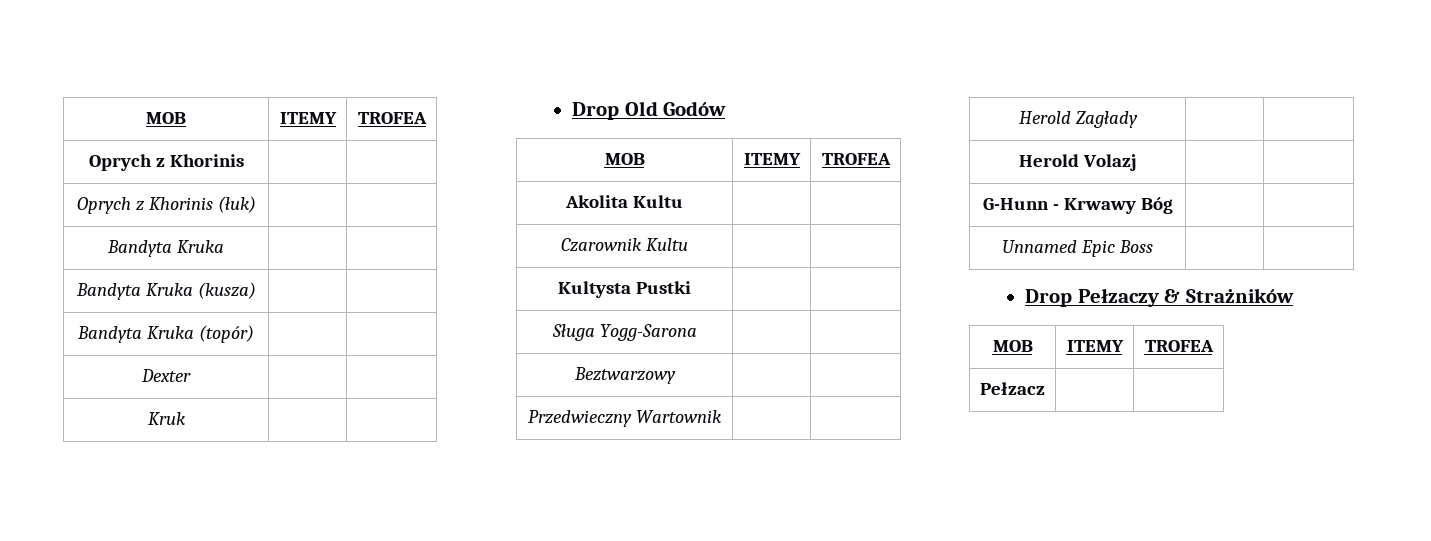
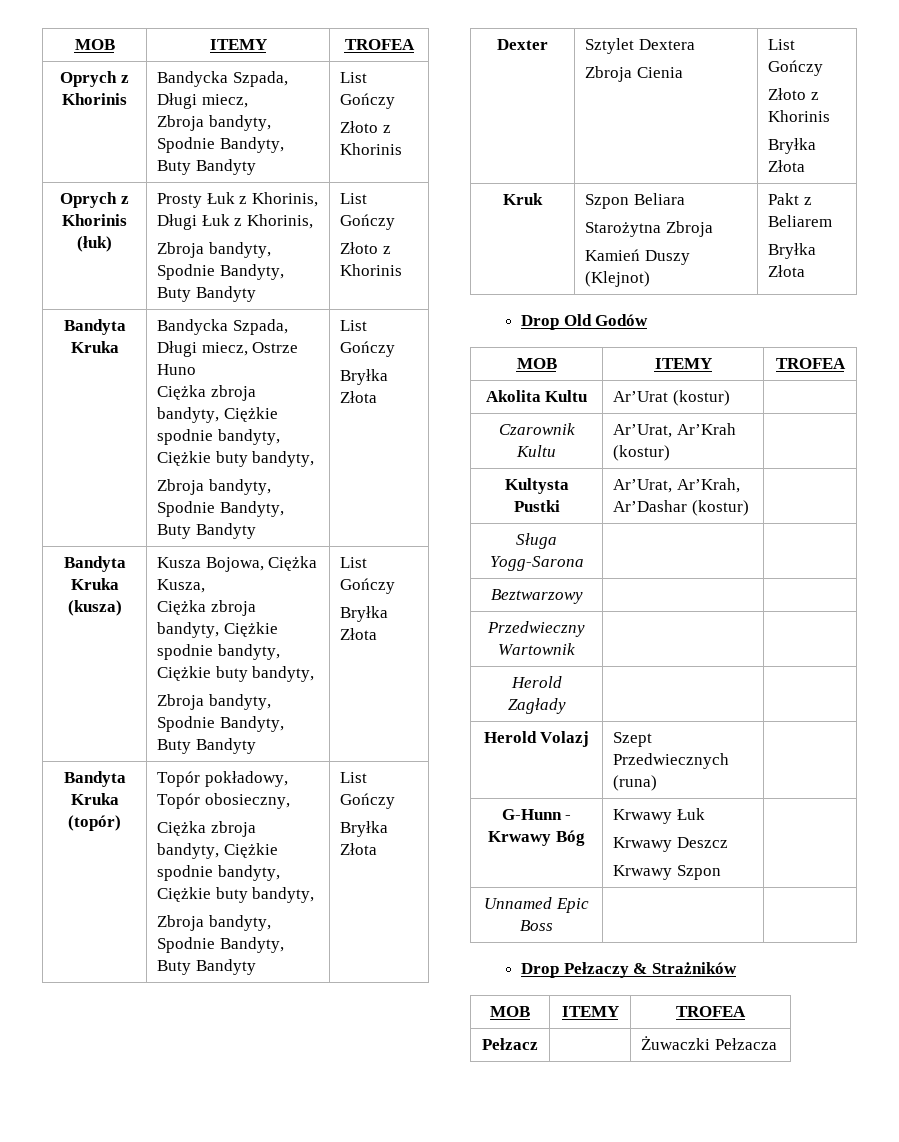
- Oprych z Khorinis | |
- Oprych z Khorinis (łuk) | |
- Bandyta Kruka | |
- Bandyta Kruka (kusza) | |
- Bandyta Kruka (topór) | |
- Dexter | |
- Kruk | |
+ Oprych z Khorinis | Bandycka Szpada, Długi miecz,
+ Zbroja bandyty, Spodnie Bandyty, Buty Bandyty | List Gończy
+ Złoto z Khorinis
+ Oprych z Khorinis (łuk) | Prosty Łuk z Khorinis, Długi Łuk z Khorinis,
+ Zbroja bandyty, Spodnie Bandyty, Buty Bandyty | List Gończy
+ Złoto z Khorinis
+ Bandyta Kruka | Bandycka Szpada, Długi miecz, Ostrze Huno
+ Ciężka zbroja bandyty, Ciężkie spodnie bandyty, Ciężkie buty bandyty,
+ Zbroja bandyty, Spodnie Bandyty, Buty Bandyty | List Gończy
+ Bryłka Złota
+ Bandyta Kruka (kusza) | Kusza Bojowa, Ciężka Kusza,
+ Ciężka zbroja bandyty, Ciężkie spodnie bandyty, Ciężkie buty bandyty,
+ Zbroja bandyty, Spodnie Bandyty, Buty Bandyty | List Gończy
+ Bryłka Złota
+ Bandyta Kruka (topór) | Topór pokładowy, Topór obosieczny,
+ Ciężka zbroja bandyty, Ciężkie spodnie bandyty, Ciężkie buty bandyty,
+ Zbroja bandyty, Spodnie Bandyty, Buty Bandyty | List Gończy
+ Bryłka Złota
+ Dexter | Sztylet Dextera
+ Zbroja Cienia | List Gończy
+ Złoto z Khorinis
+ Bryłka Złota
+ Kruk | Szpon Beliara
+ Starożytna Zbroja
+ Kamień Duszy (Klejnot) | Pakt z Beliarem
+ Bryłka Złota
- Akolita Kultu | |
+ Akolita Kultu | Ar’Urat (kostur) |
- Czarownik Kultu | |
+ Czarownik Kultu | Ar’Urat, Ar’Krah (kostur) |
- Kultysta Pustki | |
+ Kultysta Pustki | Ar’Urat, Ar’Krah, Ar’Dashar (kostur) |
- Herold Volazj | |
+ Herold Volazj | Szept Przedwiecznych (runa) |
- G-Hunn - Krwawy Bóg | |
+ G-Hunn - Krwawy Bóg | Krwawy Łuk
+ Krwawy Deszcz
+ Krwawy Szpon |
- Pełzacz | |
+ Pełzacz | | Żuwaczki Pełzacza

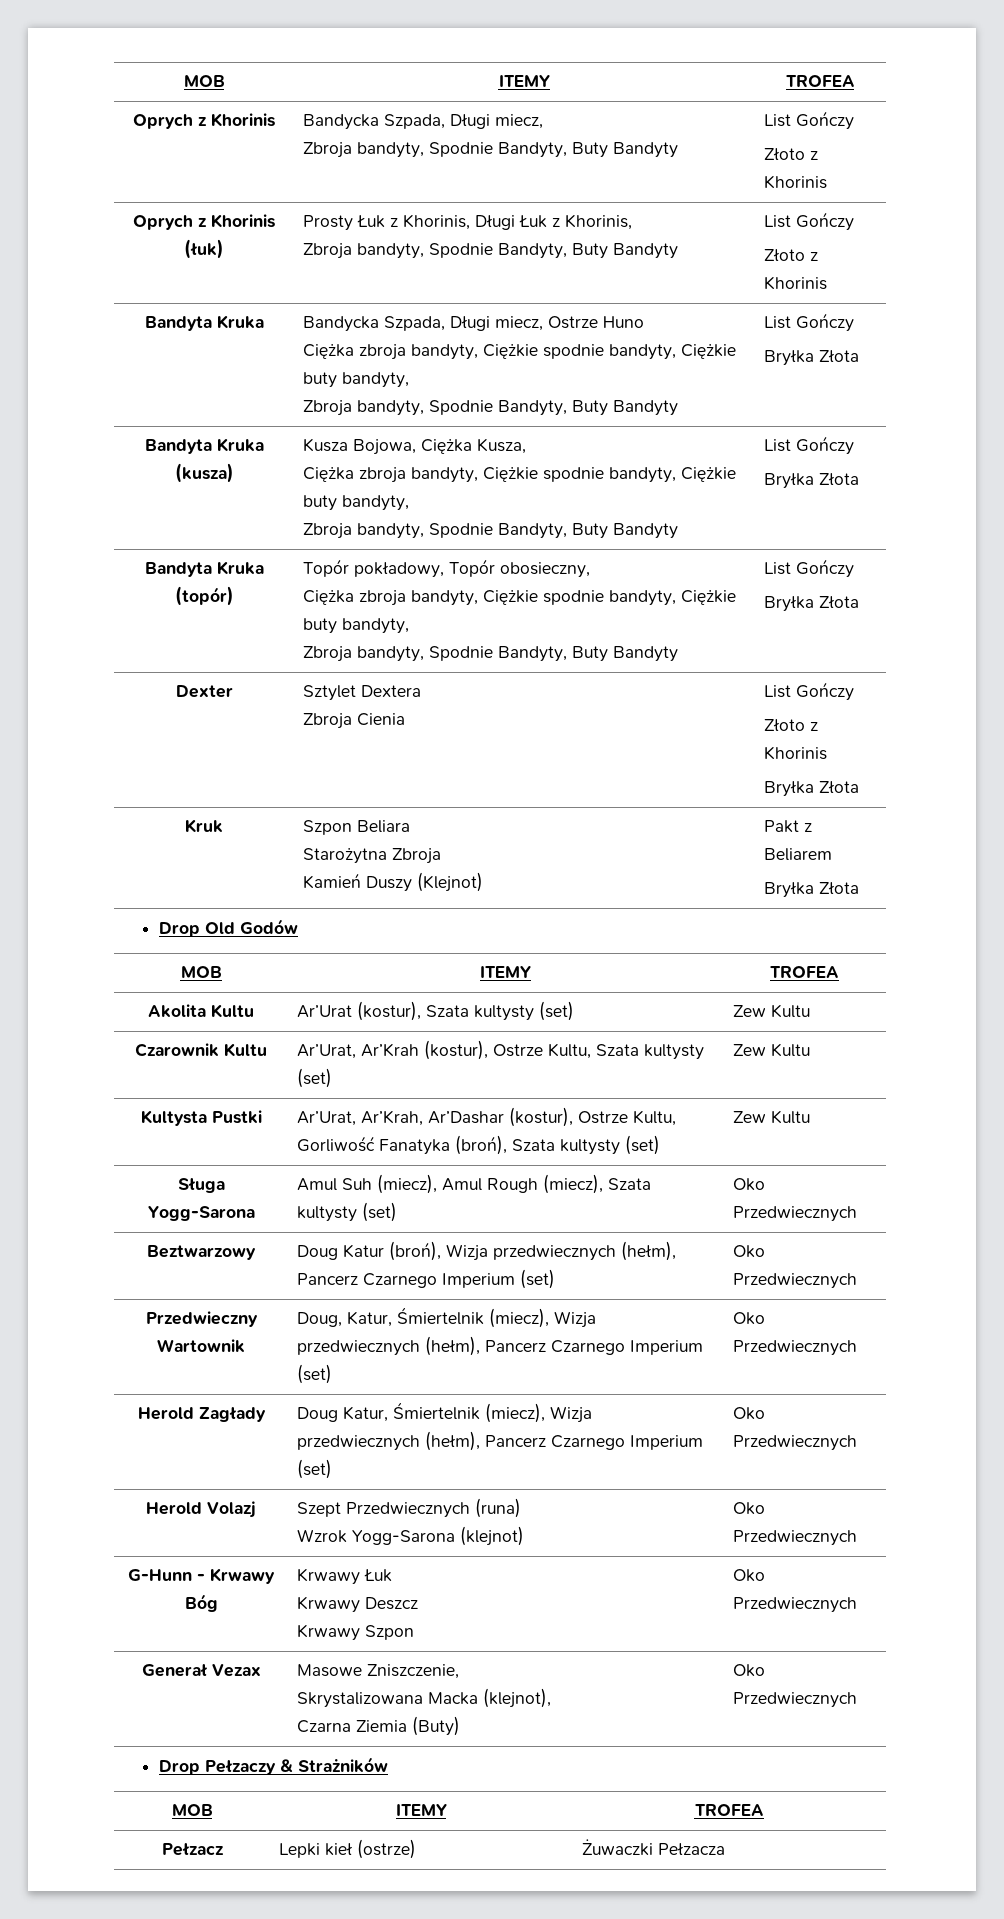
- Akolita Kultu | Ar’Urat (kostur) |
- Czarownik Kultu | Ar’Urat, Ar’Krah (kostur) |
+ Akolita Kultu | Ar’Urat (kostur), Szata kultysty (set) | Zew Kultu
+ Czarownik Kultu | Ar’Urat, Ar’Krah (kostur), Ostrze Kultu, Szata kultysty (set) | Zew Kultu
- Kultysta Pustki | Ar’Urat, Ar’Krah, Ar’Dashar (kostur) |
- Sługa Yogg-Sarona | |
- Beztwarzowy | |
- Przedwieczny Wartownik | |
- Herold Zagłady | |
+ Kultysta Pustki | Ar’Urat, Ar’Krah, Ar’Dashar (kostur), Ostrze Kultu, Gorliwość Fanatyka (broń), Szata kultysty (set) | Zew Kultu
+ Sługa Yogg-Sarona | Amul Suh (miecz), Amul Rough (miecz), Szata kultysty (set) | Oko Przedwiecznych
+ Beztwarzowy | Doug Katur (broń), Wizja przedwiecznych (hełm), Pancerz Czarnego Imperium (set) | Oko Przedwiecznych
+ Przedwieczny Wartownik | Doug, Katur, Śmiertelnik (miecz), Wizja przedwiecznych (hełm), Pancerz Czarnego Imperium (set) | Oko Przedwiecznych
+ Herold Zagłady | Doug Katur, Śmiertelnik (miecz), Wizja przedwiecznych (hełm), Pancerz Czarnego Imperium (set) | Oko Przedwiecznych
- Herold Volazj | Szept Przedwiecznych (runa) |
+ Herold Volazj | Szept Przedwiecznych (runa)
+ Wzrok Yogg-Sarona (klejnot) | Oko Przedwiecznych
  G-Hunn - Krwawy Bóg | Krwawy Łuk
  Krwawy Deszcz
- Krwawy Szpon |
- Unnamed Epic Boss | |
+ Krwawy Szpon | Oko Przedwiecznych
+ Generał Vezax | Masowe Zniszczenie,
+ Skrystalizowana Macka (klejnot),
+ Czarna Ziemia (Buty) | Oko Przedwiecznych
- Pełzacz | | Żuwaczki Pełzacza
+ Pełzacz | Lepki kieł (ostrze) | Żuwaczki Pełzacza

